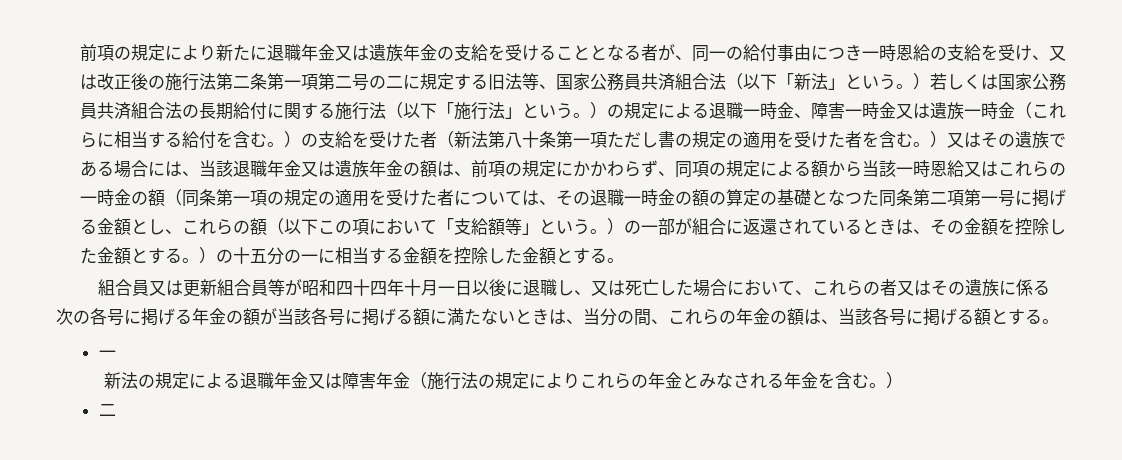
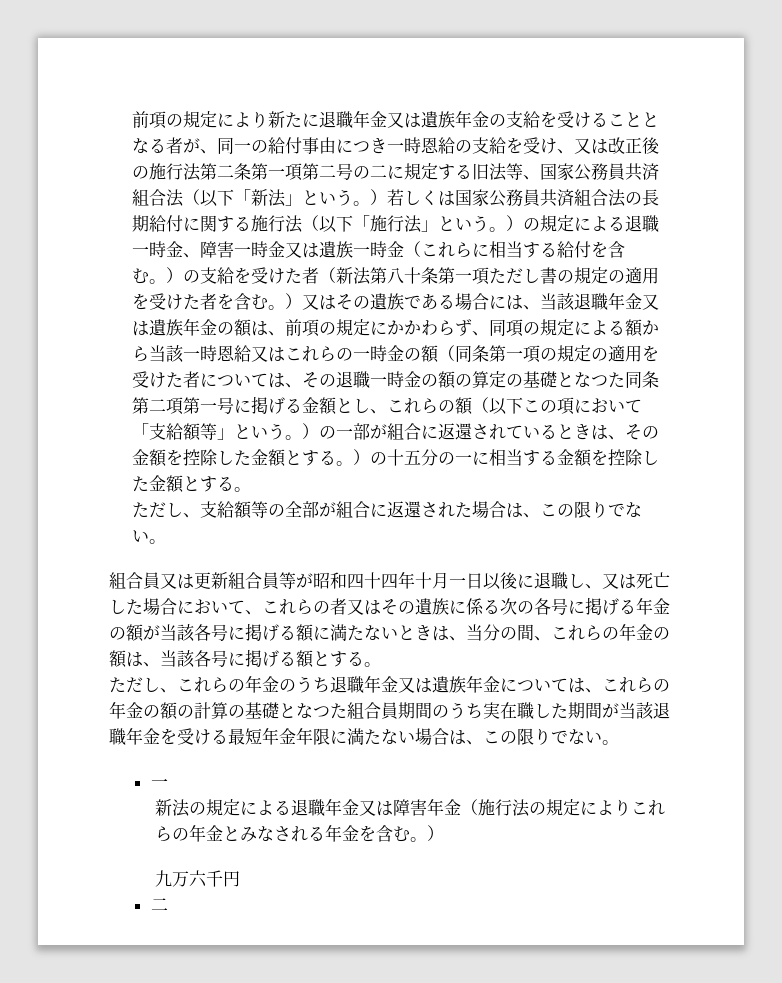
+ ただし、支給額等の全部が組合に返還された場合は、この限りでない。
+ ただし、これらの年金のうち退職年金又は遺族年金については、これらの年金の額の計算の基礎となつた組合員期間のうち実在職した期間が当該退職年金を受ける最短年金年限に満たない場合は、この限りでない。
+ 九万六千円

